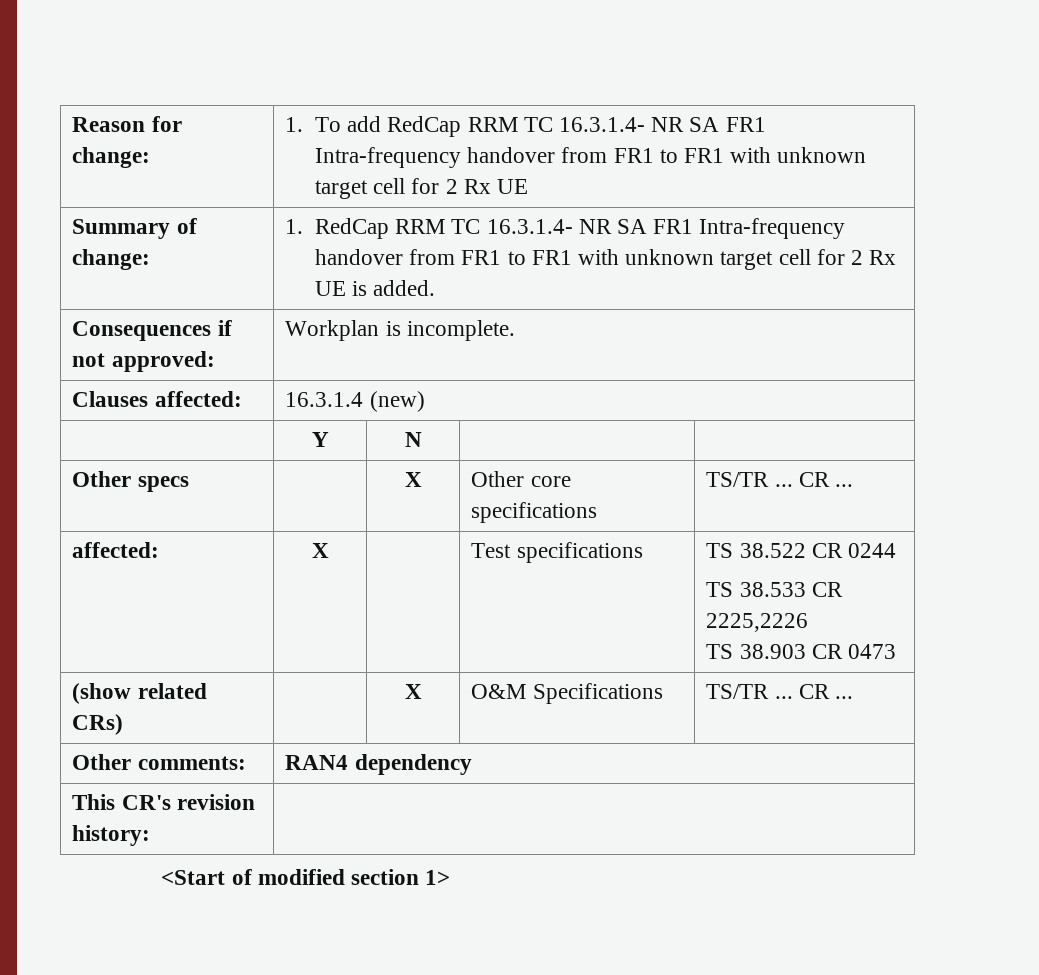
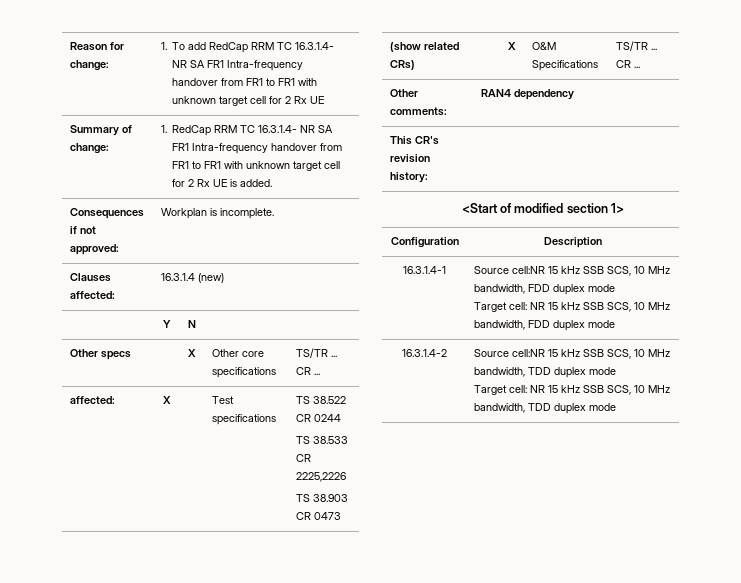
+ Configuration | Description
+ 16.3.1.4-1 | Source cell:NR 15 kHz SSB SCS, 10 MHz bandwidth, FDD duplex mode
+ Target cell: NR 15 kHz SSB SCS, 10 MHz bandwidth, FDD duplex mode
+ 16.3.1.4-2 | Source cell:NR 15 kHz SSB SCS, 10 MHz bandwidth, TDD duplex mode
+ Target cell: NR 15 kHz SSB SCS, 10 MHz bandwidth, TDD duplex mode

